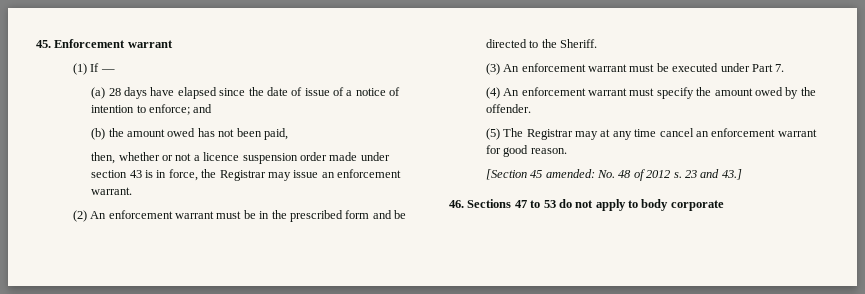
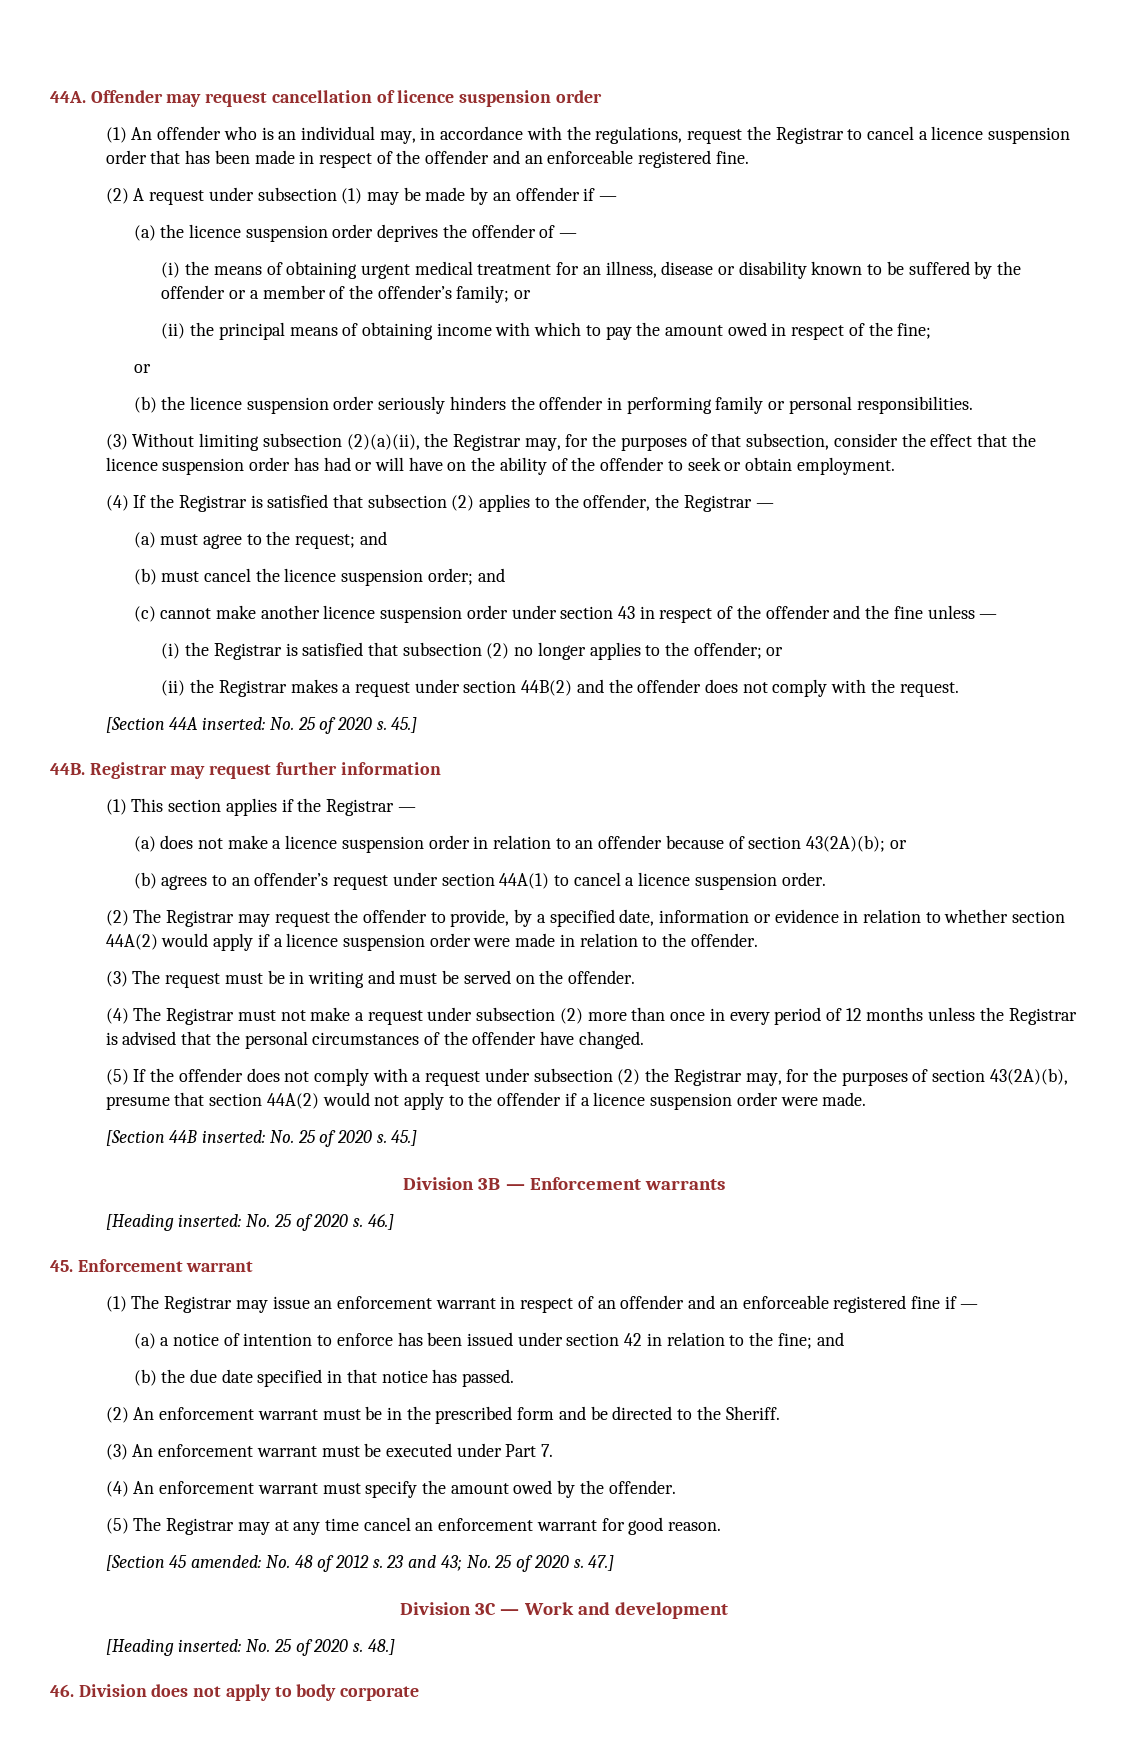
+ 44A. Offender may request cancellation of licence suspension order
+ (1) An offender who is an individual may, in accordance with the regulations, request the Registrar to cancel a licence suspension order that has been made in respect of the offender and an enforceable registered fine.
+ (2) A request under subsection (1) may be made by an offender if —
+ (a) the licence suspension order deprives the offender of —
+ (i) the means of obtaining urgent medical treatment for an illness, disease or disability known to be suffered by the offender or a member of the offender’s family; or
+ (ii) the principal means of obtaining income with which to pay the amount owed in respect of the fine;
+ or
+ (b) the licence suspension order seriously hinders the offender in performing family or personal responsibilities.
+ (3) Without limiting subsection (2)(a)(ii), the Registrar may, for the purposes of that subsection, consider the effect that the licence suspension order has had or will have on the ability of the offender to seek or obtain employment.
+ (4) If the Registrar is satisfied that subsection (2) applies to the offender, the Registrar —
+ (a) must agree to the request; and
+ (b) must cancel the licence suspension order; and
+ (c) cannot make another licence suspension order under section 43 in respect of the offender and the fine unless —
+ (i) the Registrar is satisfied that subsection (2) no longer applies to the offender; or
+ (ii) the Registrar makes a request under section 44B(2) and the offender does not comply with the request.
+ [Section 44A inserted: No. 25 of 2020 s. 45.]
+ 44B. Registrar may request further information
+ (1) This section applies if the Registrar —
+ (a) does not make a licence suspension order in relation to an offender because of section 43(2A)(b); or
+ (b) agrees to an offender’s request under section 44A(1) to cancel a licence suspension order.
+ (2) The Registrar may request the offender to provide, by a specified date, information or evidence in relation to whether section 44A(2) would apply if a licence suspension order were made in relation to the offender.
+ (3) The request must be in writing and must be served on the offender.
+ (4) The Registrar must not make a request under subsection (2) more than once in every period of 12 months unless the Registrar is advised that the personal circumstances of the offender have changed.
+ (5) If the offender does not comply with a request under subsection (2) the Registrar may, for the purposes of section 43(2A)(b), presume that section 44A(2) would not apply to the offender if a licence suspension order were made.
+ [Section 44B inserted: No. 25 of 2020 s. 45.]
+ Division 3B — Enforcement warrants
+ [Heading inserted: No. 25 of 2020 s. 46.]
  45. Enforcement warrant
- (1) If —
- (a) 28 days have elapsed since the date of issue of a notice of intention to enforce; and
- (b) the amount owed has not been paid,
- then, whether or not a licence suspension order made under section 43 is in force, the Registrar may issue an enforcement warrant.
+ (1) The Registrar may issue an enforcement warrant in respect of an offender and an enforceable registered fine if —
+ (a) a notice of intention to enforce has been issued under section 42 in relation to the fine; and
+ (b) the due date specified in that notice has passed.
- 23 and 43.]
- 46. Sections 47 to 53 do not apply to body corporate
+ 23 and 43; No. 25 of 2020 s. 47.]
+ Division 3C — Work and development
+ [Heading inserted: No. 25 of 2020 s. 48.]
+ 46. Division does not apply to body corporate

